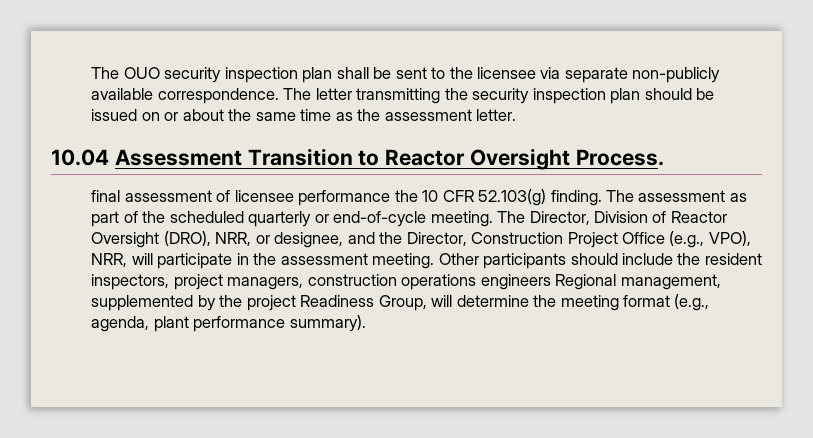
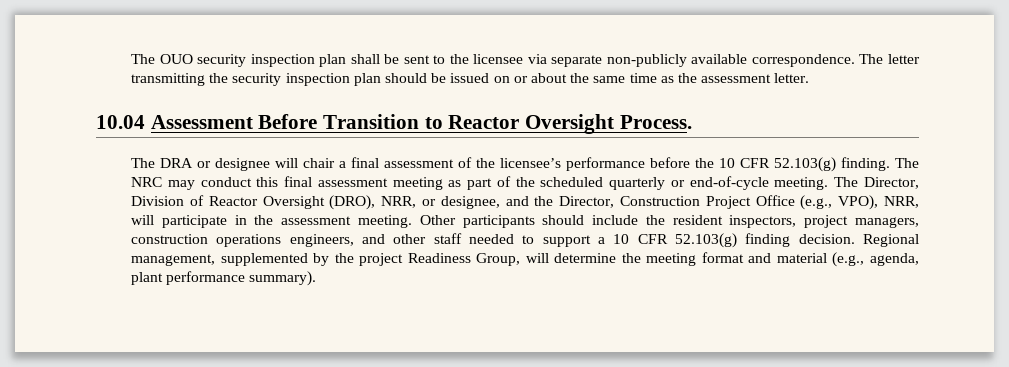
- 10.04 Assessment Transition to Reactor Oversight Process.
+ 10.04 Assessment Before Transition to Reactor Oversight Process.
- final assessment of licensee performance the 10 CFR 52.103(g) finding.
+ The DRA or designee will chair a final assessment of the licensee’s performance before the 10 CFR 52.103(g) finding.
- The assessment as part of the scheduled quarterly or end-of-cycle meeting.
+ The NRC may conduct this final assessment meeting as part of the scheduled quarterly or end-of-cycle meeting.
- Other participants should include the resident inspectors, project managers, construction operations engineers Regional management, supplemented by the project Readiness Group, will determine the meeting format (e.g., agenda, plant performance summary).
+ Other participants should include the resident inspectors, project managers, construction operations engineers, and other staff needed to support a 10 CFR 52.103(g) finding decision. Regional management, supplemented by the project Readiness Group, will determine the meeting format and material (e.g., agenda, plant performance summary).

